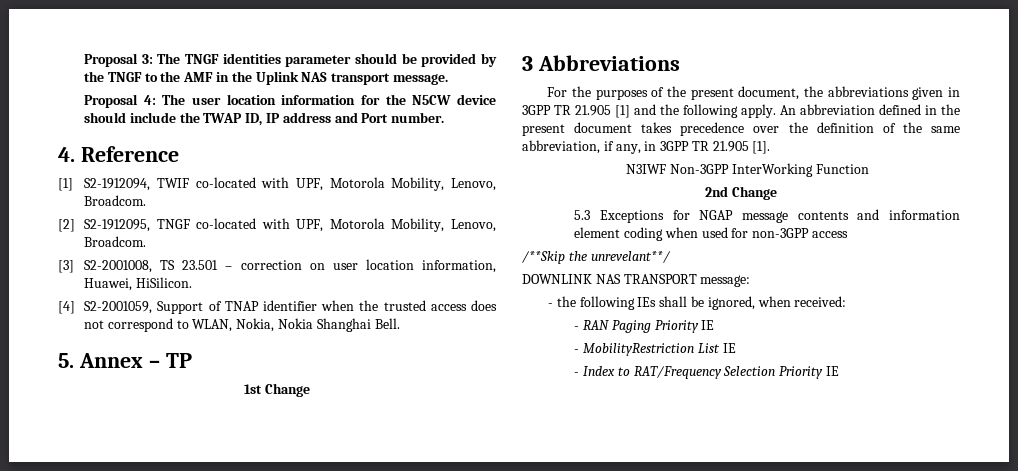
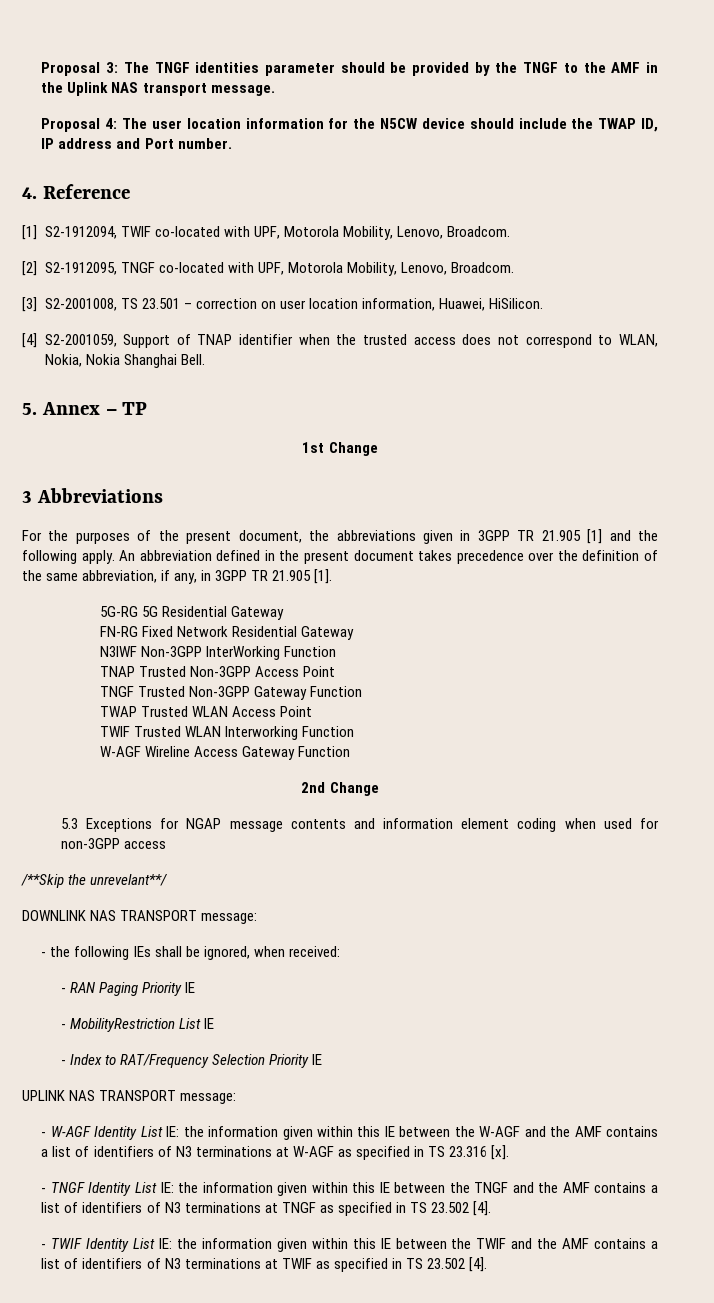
+ 5G-RG 5G Residential Gateway
+ FN-RG Fixed Network Residential Gateway
  N3IWF Non-3GPP InterWorking Function
+ TNAP Trusted Non-3GPP Access Point
+ TNGF Trusted Non-3GPP Gateway Function
+ TWAP Trusted WLAN Access Point
+ TWIF Trusted WLAN Interworking Function
+ W-AGF Wireline Access Gateway Function
+ UPLINK NAS TRANSPORT message:
+ - W-AGF Identity List IE: the information given within this IE between the W-AGF and the AMF contains a list of identifiers of N3 terminations at W-AGF as specified in TS 23.316 [x].
+ - TNGF Identity List IE: the information given within this IE between the TNGF and the AMF contains a list of identifiers of N3 terminations at TNGF as specified in TS 23.502 [4].
+ - TWIF Identity List IE: the information given within this IE between the TWIF and the AMF contains a list of identifiers of N3 terminations at TWIF as specified in TS 23.502 [4].

